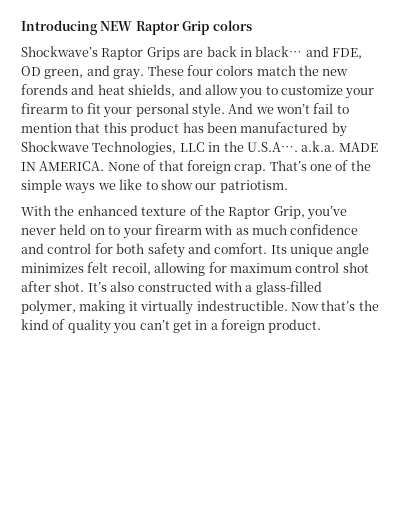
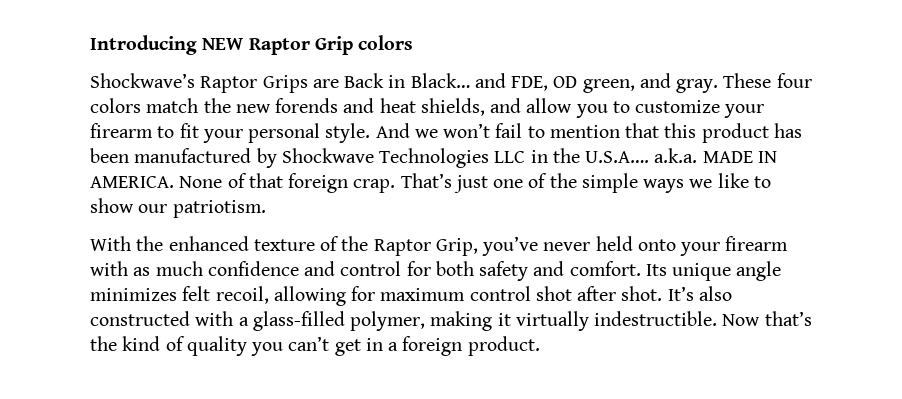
- Shockwave’s Raptor Grips are back in black… and FDE, OD green, and gray.
+ Shockwave’s Raptor Grips are Back in Black… and FDE, OD green, and gray.
- And we won’t fail to mention that this product has been manufactured by Shockwave Technologies, LLC in the U.S.A…. a.k.a. MADE IN AMERICA.
+ And we won’t fail to mention that this product has been manufactured by Shockwave Technologies LLC in the U.S.A…. a.k.a. MADE IN AMERICA.
- That’s one of the simple ways we like to show our patriotism.
+ That’s just one of the simple ways we like to show our patriotism.
- With the enhanced texture of the Raptor Grip, you’ve never held on to your firearm with as much confidence and control for both safety and comfort.
+ With the enhanced texture of the Raptor Grip, you’ve never held onto your firearm with as much confidence and control for both safety and comfort.

